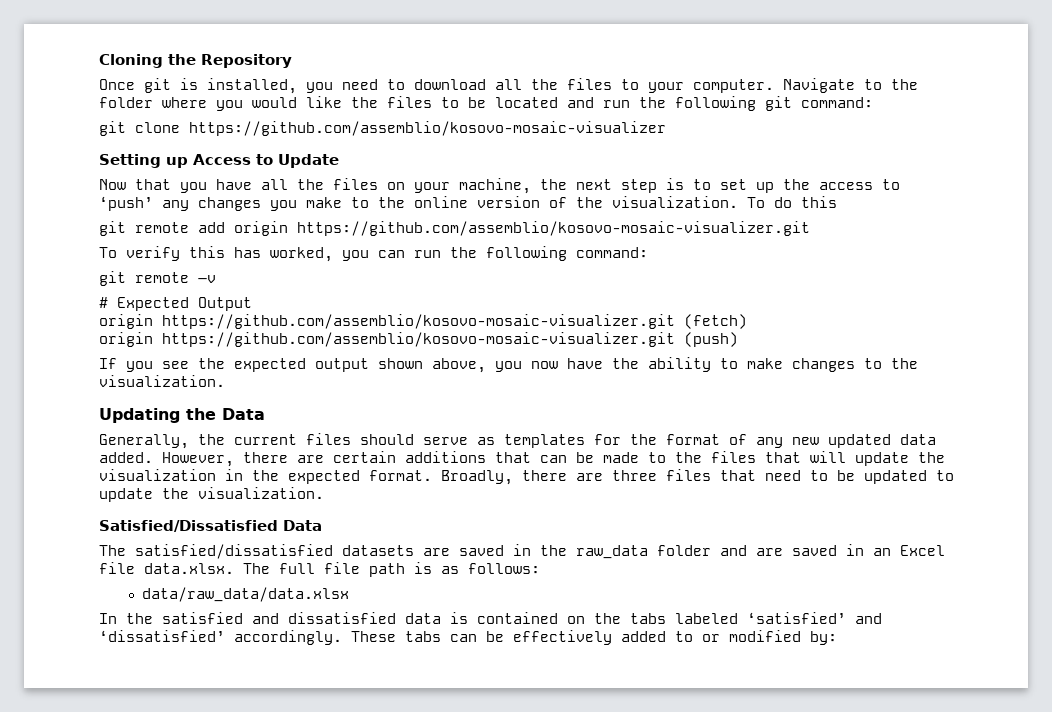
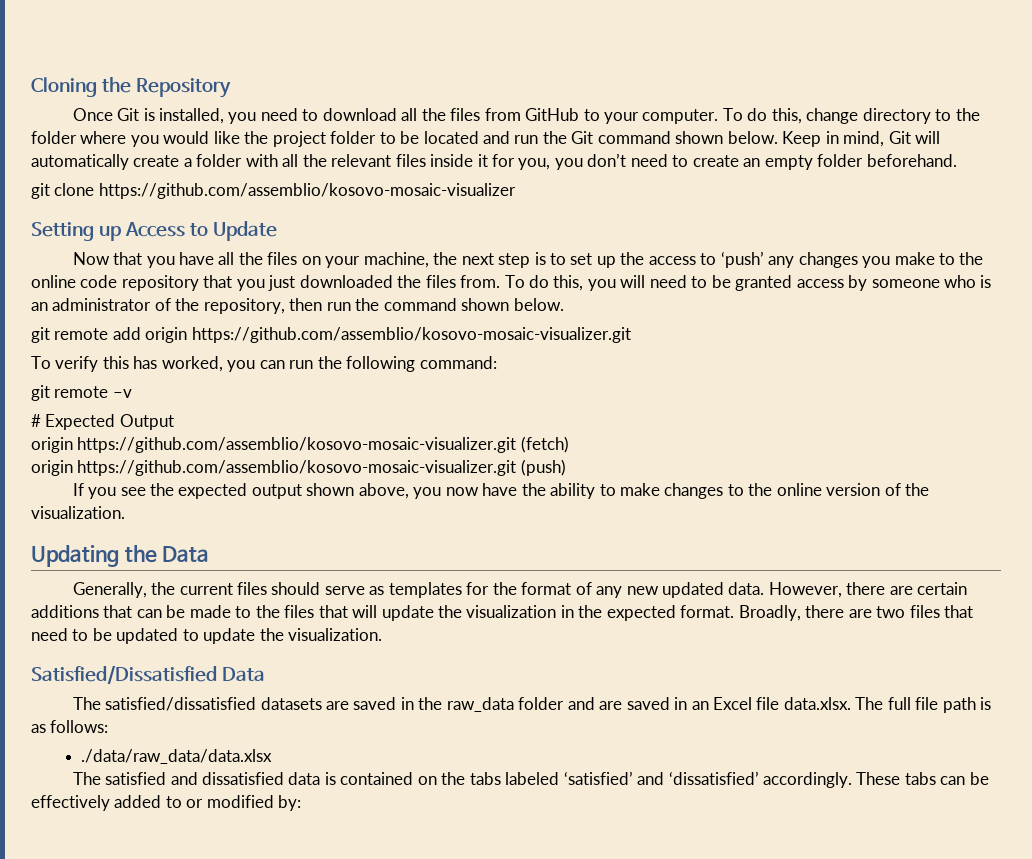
- Once git is installed, you need to download all the files to your computer.
+ Once Git is installed, you need to download all the files from GitHub to your computer.
- Navigate to the folder where you would like the files to be located and run the following git command:
+ To do this, change directory to the folder where you would like the project folder to be located and run the Git command shown below. Keep in mind, Git will automatically create a folder with all the relevant files inside it for you, you don’t need to create an empty folder beforehand.
- Now that you have all the files on your machine, the next step is to set up the access to ‘push’ any changes you make to the online version of the visualization. To do this
+ Now that you have all the files on your machine, the next step is to set up the access to ‘push’ any changes you make to the online code repository that you just downloaded the files from. To do this, you will need to be granted access by someone who is an administrator of the repository, then run the command shown below.
- If you see the expected output shown above, you now have the ability to make changes to the visualization.
+ If you see the expected output shown above, you now have the ability to make changes to the online version of the visualization.
- Generally, the current files should serve as templates for the format of any new updated data added.
+ Generally, the current files should serve as templates for the format of any new updated data.
- Broadly, there are three files that need to be updated to update the visualization.
+ Broadly, there are two files that need to be updated to update the visualization.
- data/raw_data/data.xlsx
- In the satisfied and dissatisfied data is contained on the tabs labeled ‘satisfied’ and ‘dissatisfied’ accordingly.
+ ./data/raw_data/data.xlsx
+ The satisfied and dissatisfied data is contained on the tabs labeled ‘satisfied’ and ‘dissatisfied’ accordingly.

